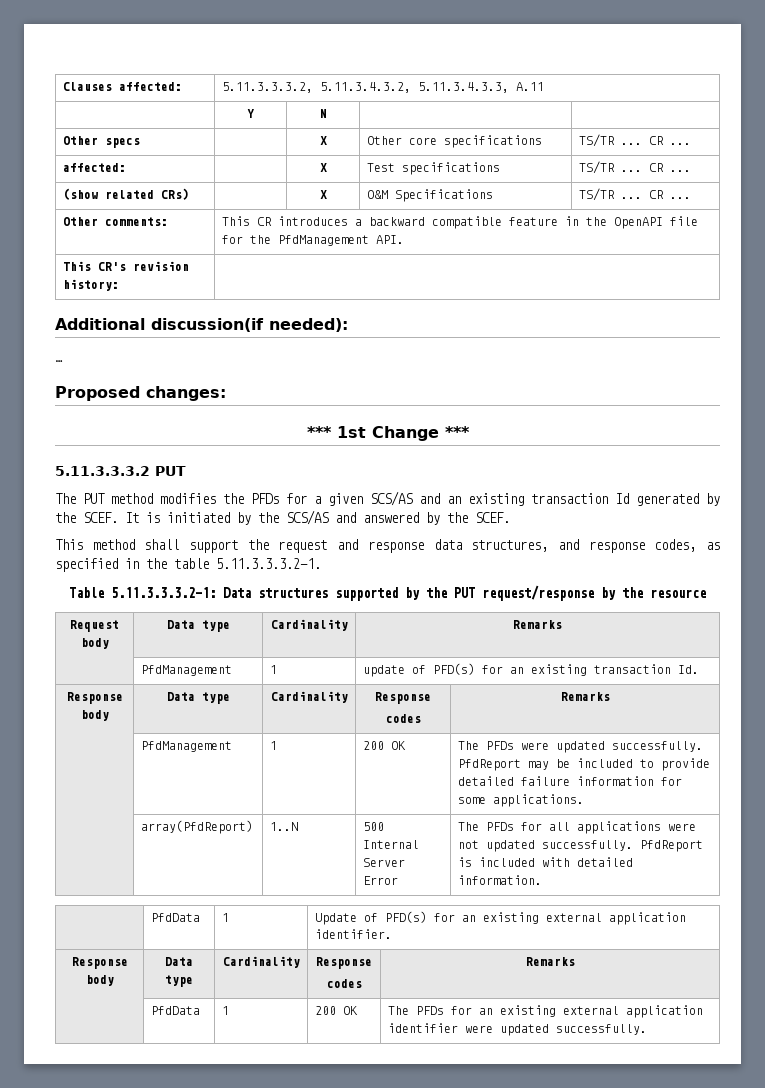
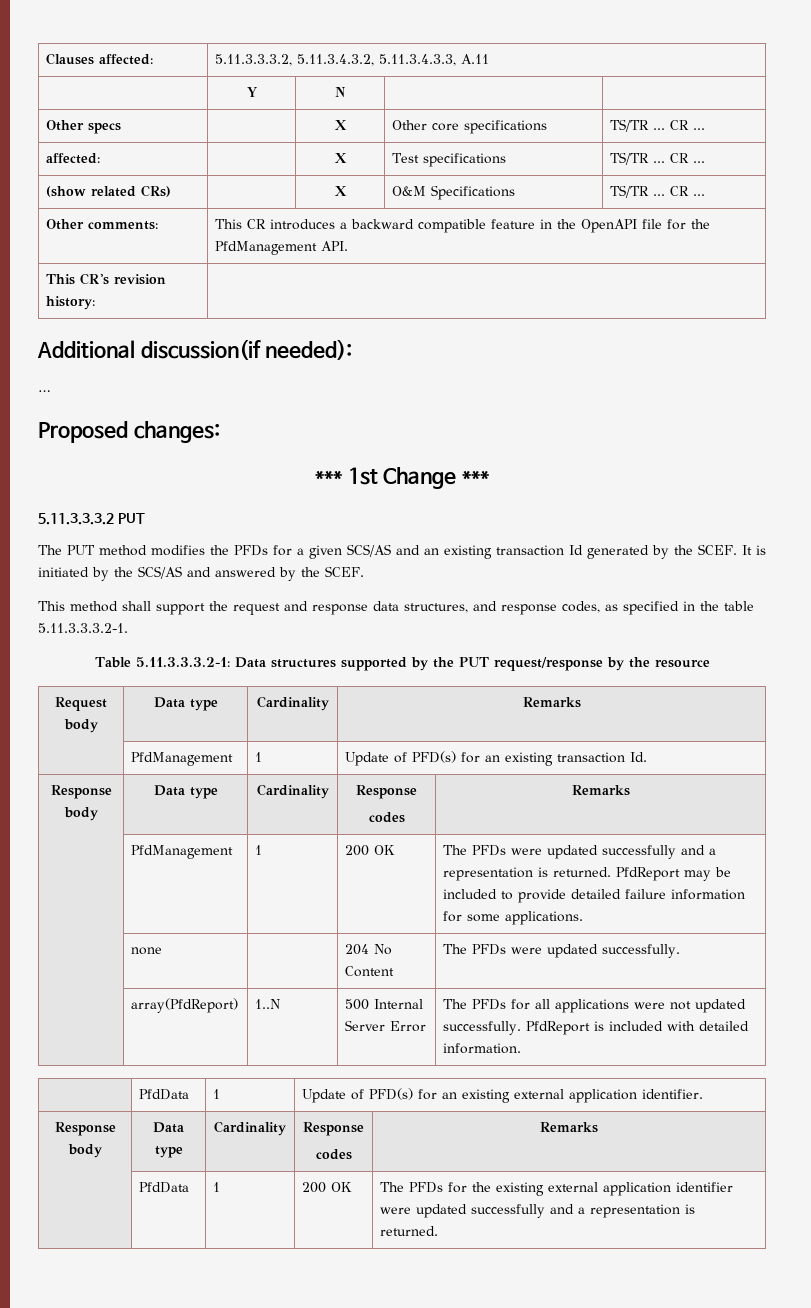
- | PfdManagement | 1 | update of PFD(s) for an existing transaction Id.
+ | PfdManagement | 1 | Update of PFD(s) for an existing transaction Id.
- | PfdManagement | 1 | 200 OK | The PFDs were updated successfully. PfdReport may be included to provide detailed failure information for some applications.
+ | PfdManagement | 1 | 200 OK | The PFDs were updated successfully and a representation is returned. PfdReport may be included to provide detailed failure information for some applications.
+ | none | | 204 No Content | The PFDs were updated successfully.
- | PfdData | 1 | 200 OK | The PFDs for an existing external application identifier were updated successfully.
+ | PfdData | 1 | 200 OK | The PFDs for the existing external application identifier were updated successfully and a representation is returned.

